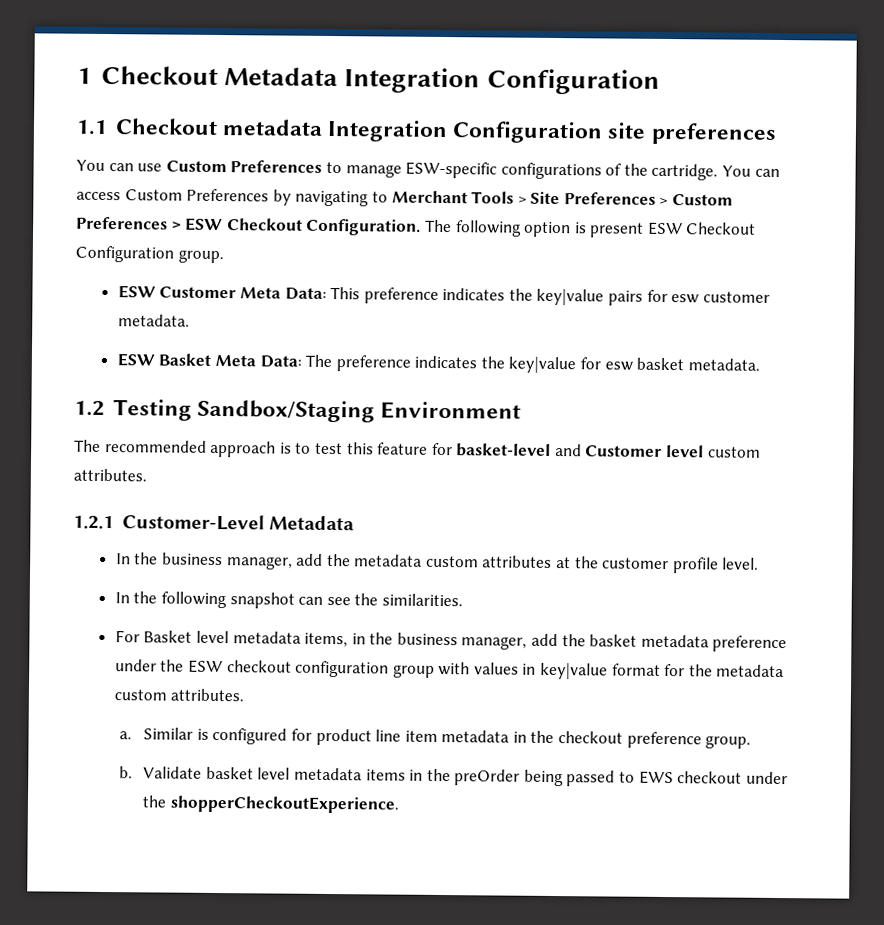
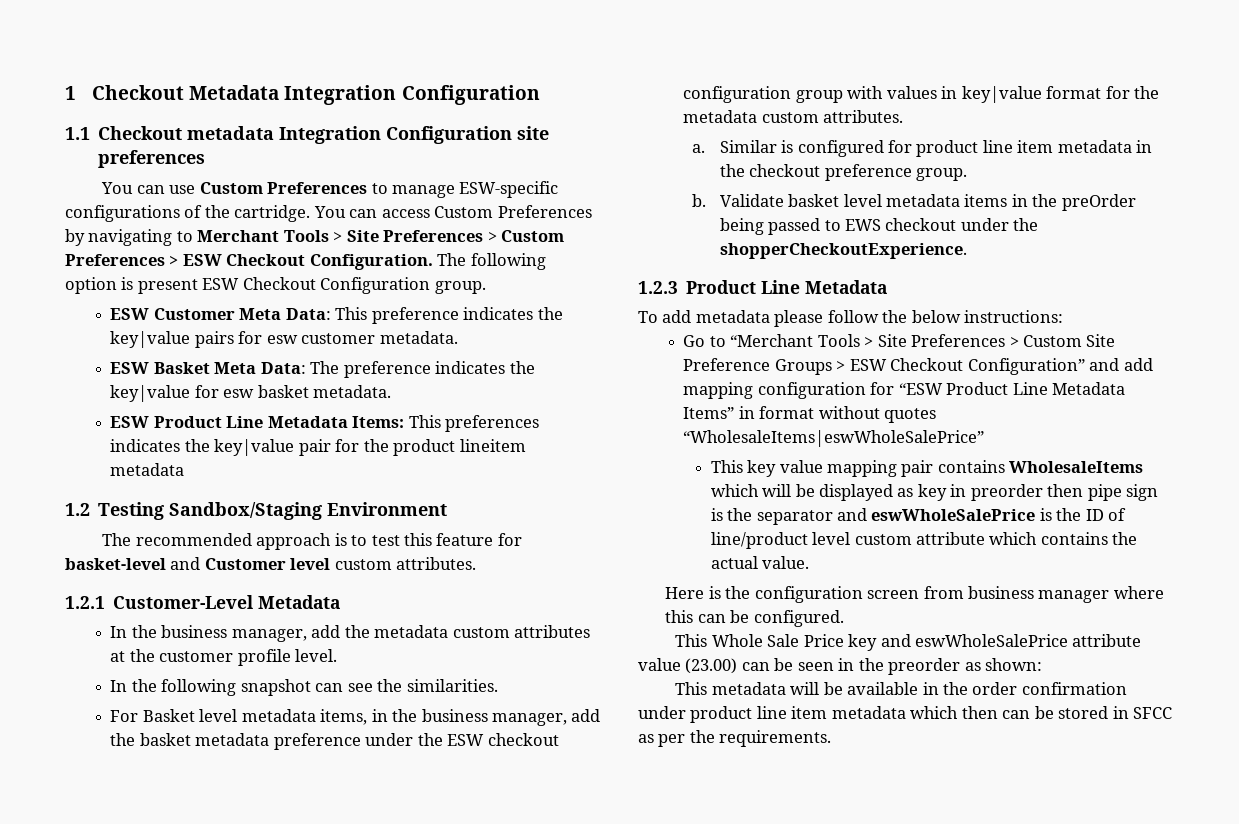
+ ESW Product Line Metadata Items: This preferences indicates the key|value pair for the product lineitem metadata
+ 1.2.3 Product Line Metadata
+ To add metadata please follow the below instructions:
+ Go to “Merchant Tools > Site Preferences > Custom Site Preference Groups > ESW Checkout Configuration” and add mapping configuration for “ESW Product Line Metadata Items” in format without quotes “WholesaleItems|eswWholeSalePrice”
+ This key value mapping pair contains WholesaleItems which will be displayed as key in preorder then pipe sign is the separator and eswWholeSalePrice is the ID of line/product level custom attribute which contains the actual value.
+ Here is the configuration screen from business manager where this can be configured.
+ This Whole Sale Price key and eswWholeSalePrice attribute value (23.00) can be seen in the preorder as shown:
+ This metadata will be available in the order confirmation under product line item metadata which then can be stored in SFCC as per the requirements.

